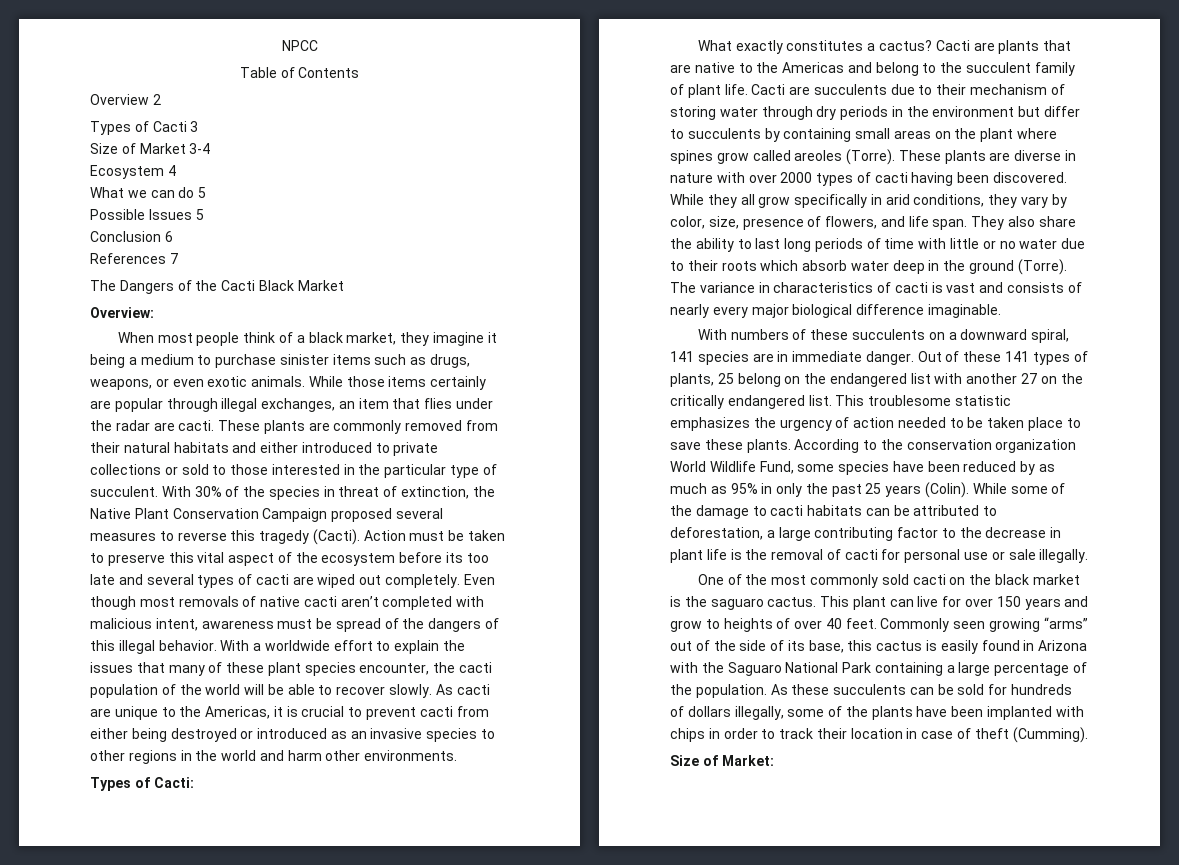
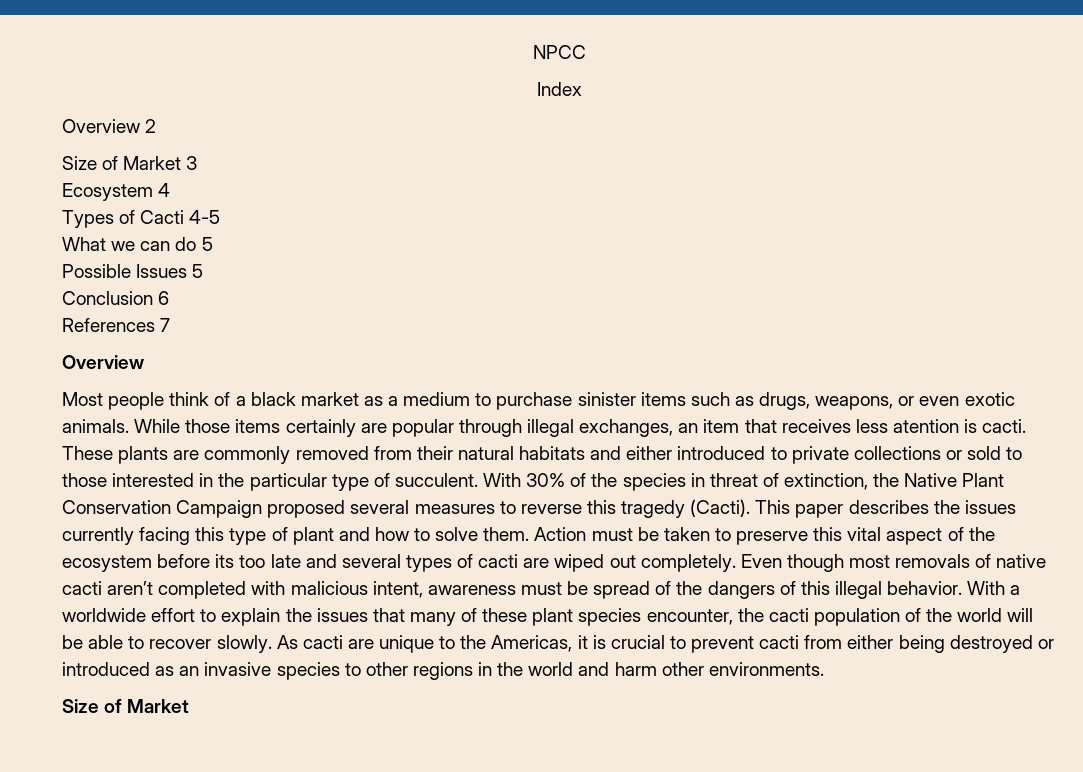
- Table of Contents
+ Index
- Types of Cacti 3
- Size of Market 3-4
+ Size of Market 3
  Ecosystem 4
+ Types of Cacti 4-5
  References 7
- The Dangers of the Cacti Black Market
- Overview:
- When most people think of a black market, they imagine it being a medium to purchase sinister items such as drugs, weapons, or even exotic animals.
+ Overview
+ Most people think of a black market as a medium to purchase sinister items such as drugs, weapons, or even exotic animals.
- While those items certainly are popular through illegal exchanges, an item that flies under the radar are cacti.
+ While those items certainly are popular through illegal exchanges, an item that receives less atention is cacti.
+ This paper describes the issues currently facing this type of plant and how to solve them.
  As cacti are unique to the Americas, it is crucial to prevent cacti from either being destroyed or introduced as an invasive species to other regions in the world and harm other environments.
- Types of Cacti:
- What exactly constitutes a cactus? Cacti are plants that are native to the Americas and belong to the succulent family of plant life. Cacti are succulents due to their mechanism of storing water through dry periods in the environment but differ to succulents by containing small areas on the plant where spines grow called areoles (Torre). These plants are diverse in nature with over 2000 types of cacti having been discovered. While they all grow specifically in arid conditions, they vary by color, size, presence of flowers, and life span. They also share the ability to last long periods of time with little or no water due to their roots which absorb water deep in the ground (Torre). The variance in characteristics of cacti is vast and consists of nearly every major biological difference imaginable.
- With numbers of these succulents on a downward spiral, 141 species are in immediate danger. Out of these 141 types of plants, 25 belong on the endangered list with another 27 on the critically endangered list. This troublesome statistic emphasizes the urgency of action needed to be taken place to save these plants. According to the conservation organization World Wildlife Fund, some species have been reduced by as much as 95% in only the past 25 years (Colin). While some of the damage to cacti habitats can be attributed to deforestation, a large contributing factor to the decrease in plant life is the removal of cacti for personal use or sale illegally.
- One of the most commonly sold cacti on the black market is the saguaro cactus. This plant can live for over 150 years and grow to heights of over 40 feet. Commonly seen growing “arms” out of the side of its base, this cactus is easily found in Arizona with the Saguaro National Park containing a large percentage of the population. As these succulents can be sold for hundreds of dollars illegally, some of the plants have been implanted with chips in order to track their location in case of theft (Cumming).
- Size of Market:
+ Size of Market

